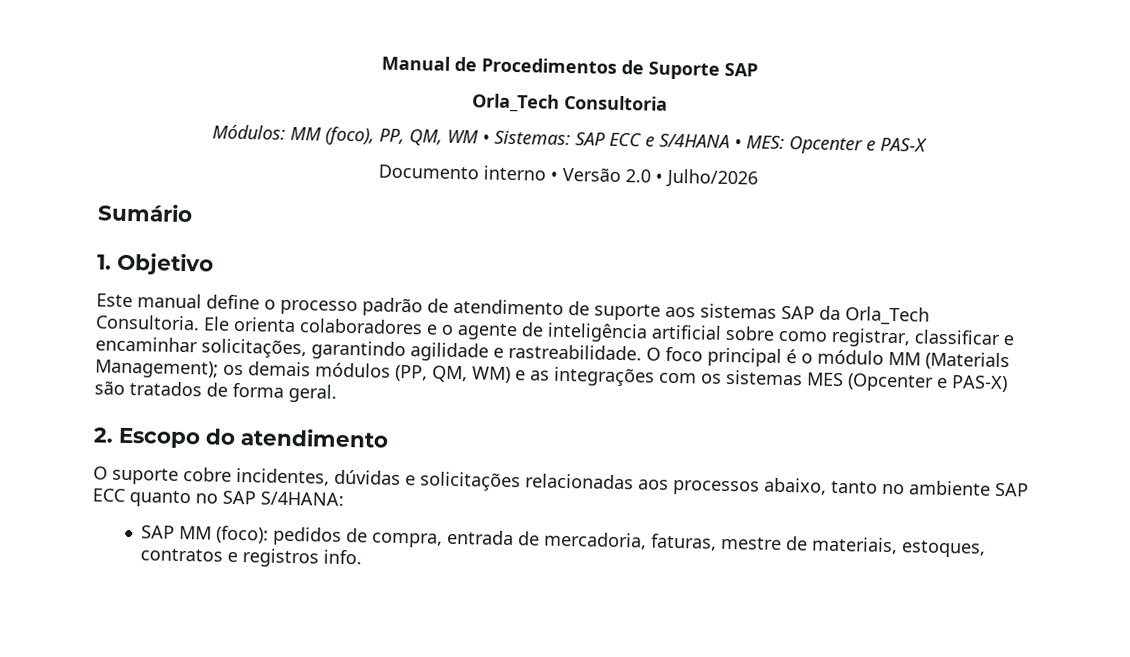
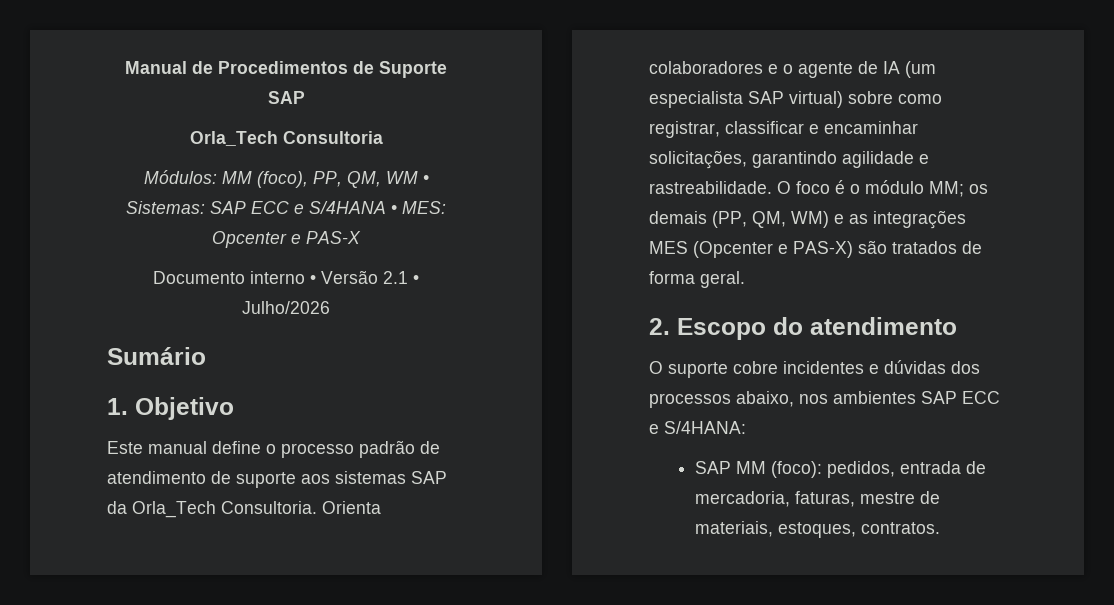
- Documento interno • Versão 2.0 • Julho/2026
+ Documento interno • Versão 2.1 • Julho/2026
- Ele orienta colaboradores e o agente de inteligência artificial sobre como registrar, classificar e encaminhar solicitações, garantindo agilidade e rastreabilidade.
+ Orienta colaboradores e o agente de IA (um especialista SAP virtual) sobre como registrar, classificar e encaminhar solicitações, garantindo agilidade e rastreabilidade.
- O foco principal é o módulo MM (Materials Management); os demais módulos (PP, QM, WM) e as integrações com os sistemas MES (Opcenter e PAS-X) são tratados de forma geral.
+ O foco é o módulo MM; os demais (PP, QM, WM) e as integrações MES (Opcenter e PAS-X) são tratados de forma geral.
- O suporte cobre incidentes, dúvidas e solicitações relacionadas aos processos abaixo, tanto no ambiente SAP ECC quanto no SAP S/4HANA:
+ O suporte cobre incidentes e dúvidas dos processos abaixo, nos ambientes SAP ECC e S/4HANA:
- SAP MM (foco): pedidos de compra, entrada de mercadoria, faturas, mestre de materiais, estoques, contratos e registros info.
+ SAP MM (foco): pedidos, entrada de mercadoria, faturas, mestre de materiais, estoques, contratos.

